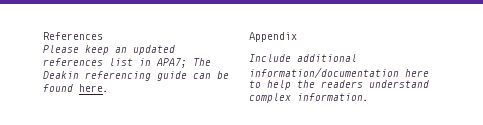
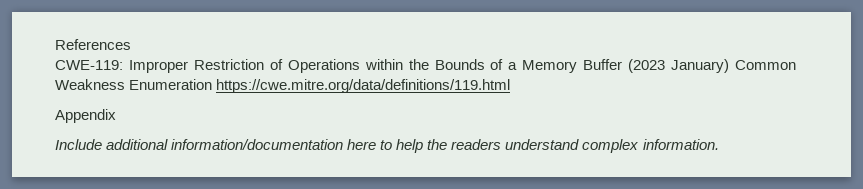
- Please keep an updated references list in APA7; The Deakin referencing guide can be found here.
+ CWE-119: Improper Restriction of Operations within the Bounds of a Memory Buffer (2023 January) Common Weakness Enumeration https://cwe.mitre.org/data/definitions/119.html

